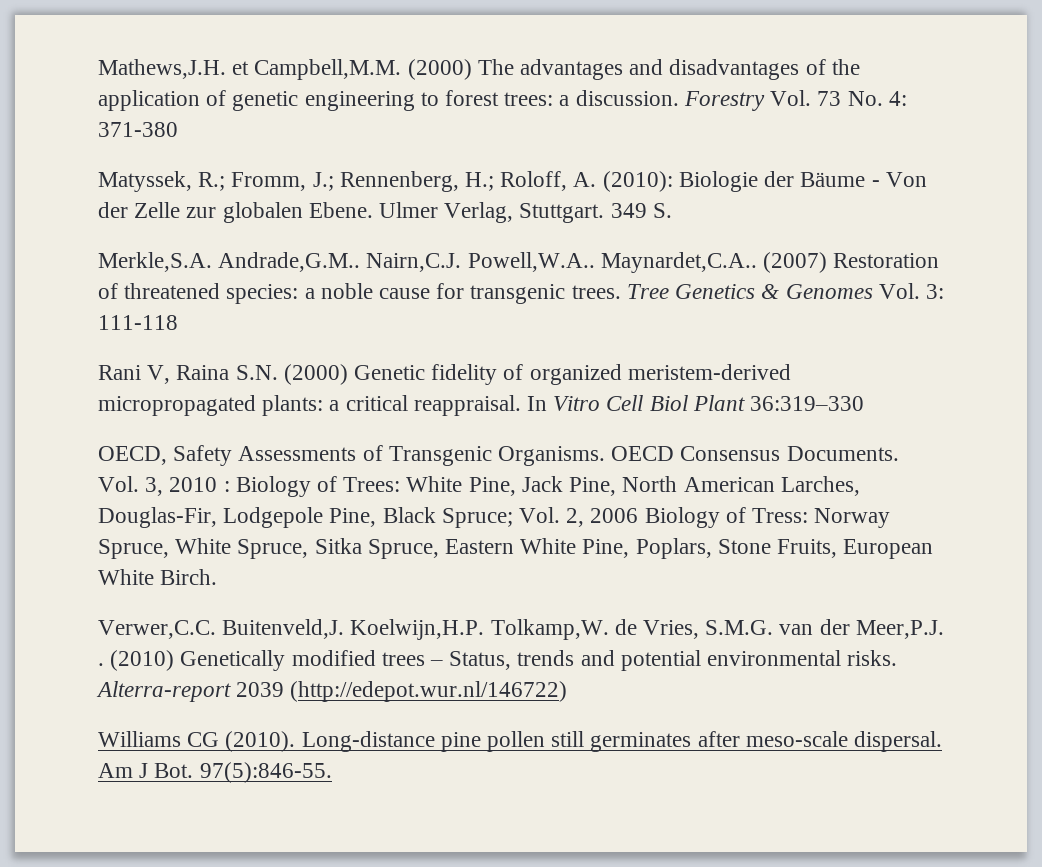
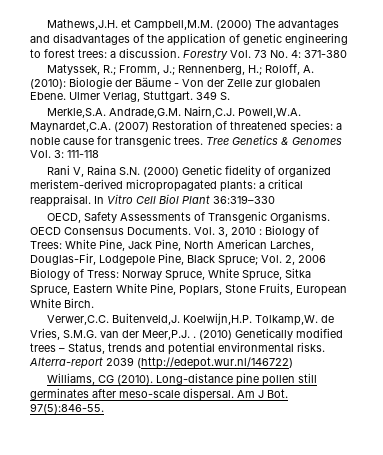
- Merkle,S.A. Andrade,G.M.. Nairn,C.J. Powell,W.A.. Maynardet,C.A.. (2007) Restoration of threatened species: a noble cause for transgenic trees.
+ Merkle,S.A. Andrade,G.M. Nairn,C.J. Powell,W.A. Maynardet,C.A. (2007) Restoration of threatened species: a noble cause for transgenic trees.
- Williams CG (2010).
+ Williams, CG (2010).

